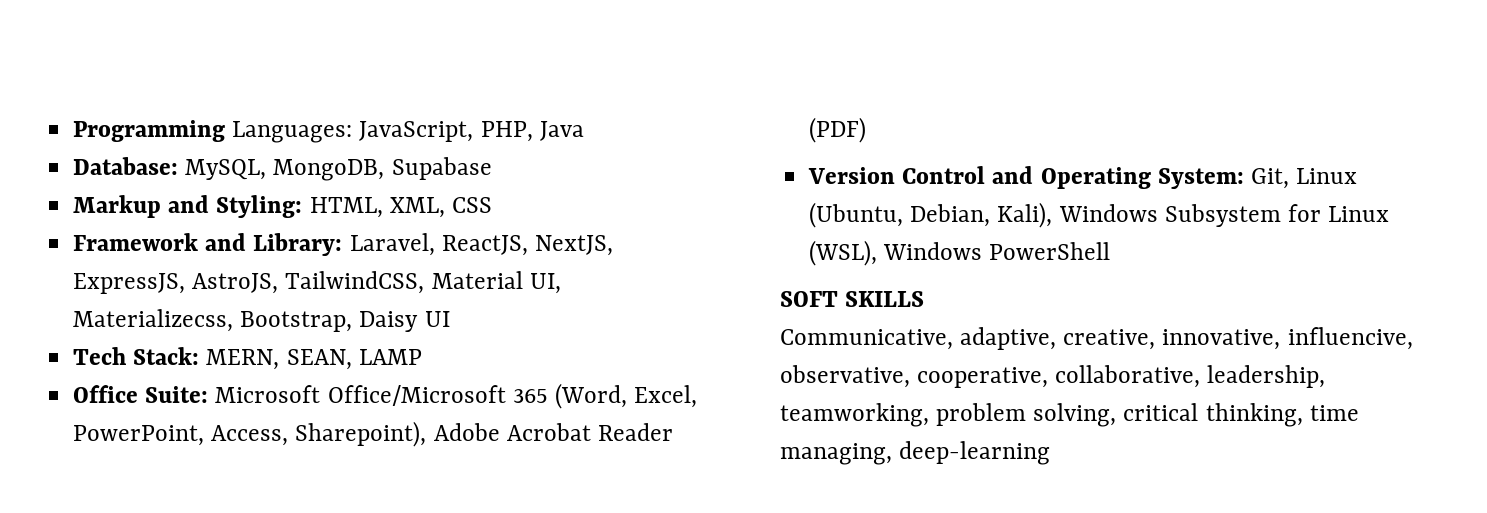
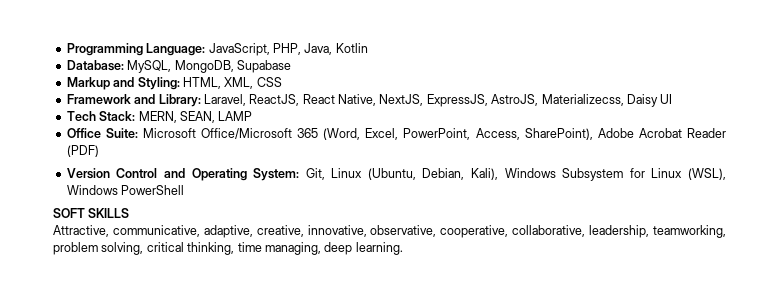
- Programming Languages: JavaScript, PHP, Java
+ Programming Language: JavaScript, PHP, Java, Kotlin
- Framework and Library: Laravel, ReactJS, NextJS, ExpressJS, AstroJS, TailwindCSS, Material UI, Materializecss, Bootstrap, Daisy UI
+ Framework and Library: Laravel, ReactJS, React Native, NextJS, ExpressJS, AstroJS, Materializecss, Daisy UI
- Office Suite: Microsoft Office/Microsoft 365 (Word, Excel, PowerPoint, Access, Sharepoint), Adobe Acrobat Reader (PDF)
+ Office Suite: Microsoft Office/Microsoft 365 (Word, Excel, PowerPoint, Access, SharePoint), Adobe Acrobat Reader (PDF)
- Communicative, adaptive, creative, innovative, influencive, observative, cooperative, collaborative, leadership, teamworking, problem solving, critical thinking, time managing, deep-learning
+ Attractive, communicative, adaptive, creative, innovative, observative, cooperative, collaborative, leadership, teamworking, problem solving, critical thinking, time managing, deep learning.

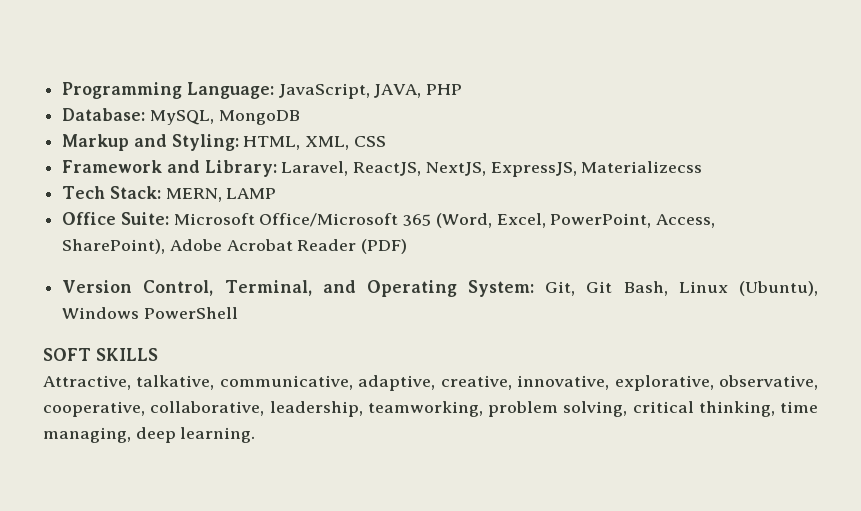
- Programming Language: JavaScript, PHP, Java, Kotlin
+ Programming Language: JavaScript, JAVA, PHP
- Database: MySQL, MongoDB, Supabase
+ Database: MySQL, MongoDB
- Framework and Library: Laravel, ReactJS, React Native, NextJS, ExpressJS, AstroJS, Materializecss, Daisy UI
+ Framework and Library: Laravel, ReactJS, NextJS, ExpressJS, Materializecss
- Tech Stack: MERN, SEAN, LAMP
+ Tech Stack: MERN, LAMP
- Version Control and Operating System: Git, Linux (Ubuntu, Debian, Kali), Windows Subsystem for Linux (WSL), Windows PowerShell
+ Version Control, Terminal, and Operating System: Git, Git Bash, Linux (Ubuntu), Windows PowerShell
- Attractive, communicative, adaptive, creative, innovative, observative, cooperative, collaborative, leadership, teamworking, problem solving, critical thinking, time managing, deep learning.
+ Attractive, talkative, communicative, adaptive, creative, innovative, explorative, observative, cooperative, collaborative, leadership, teamworking, problem solving, critical thinking, time managing, deep learning.

